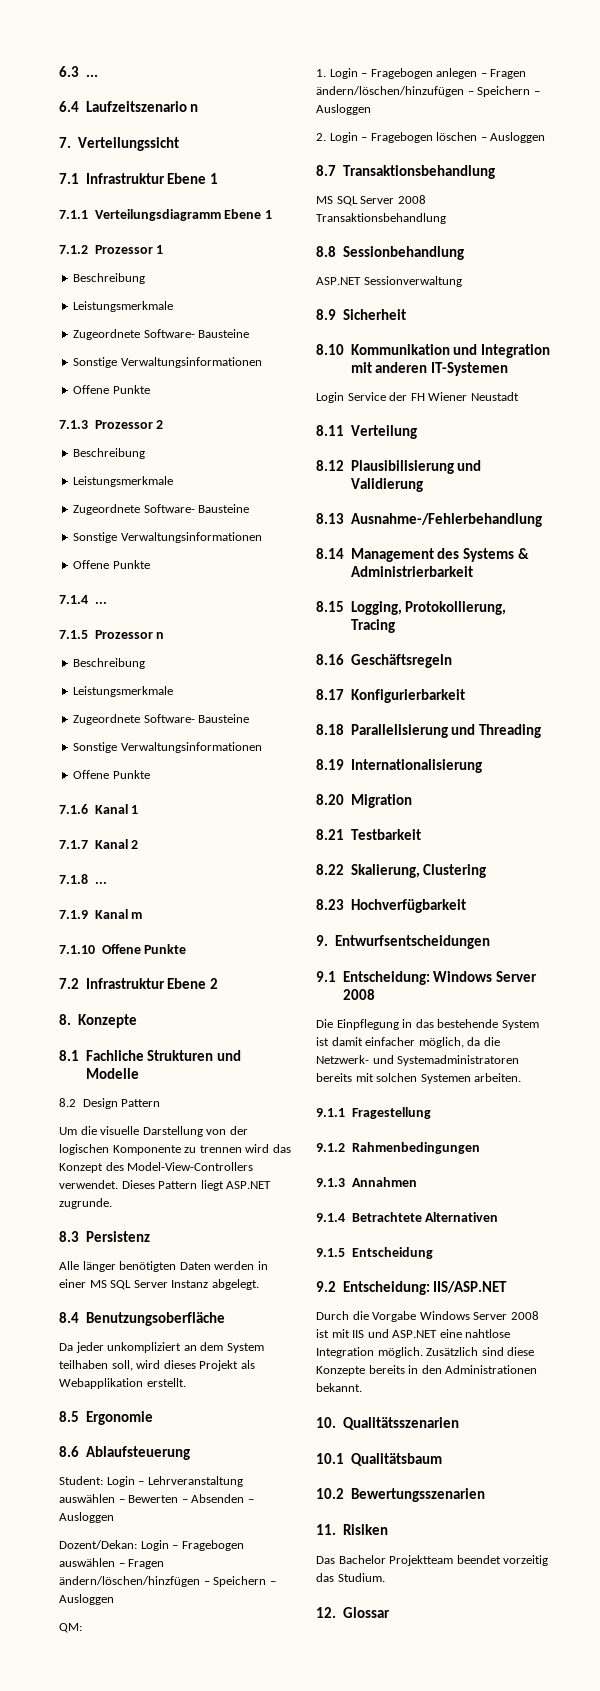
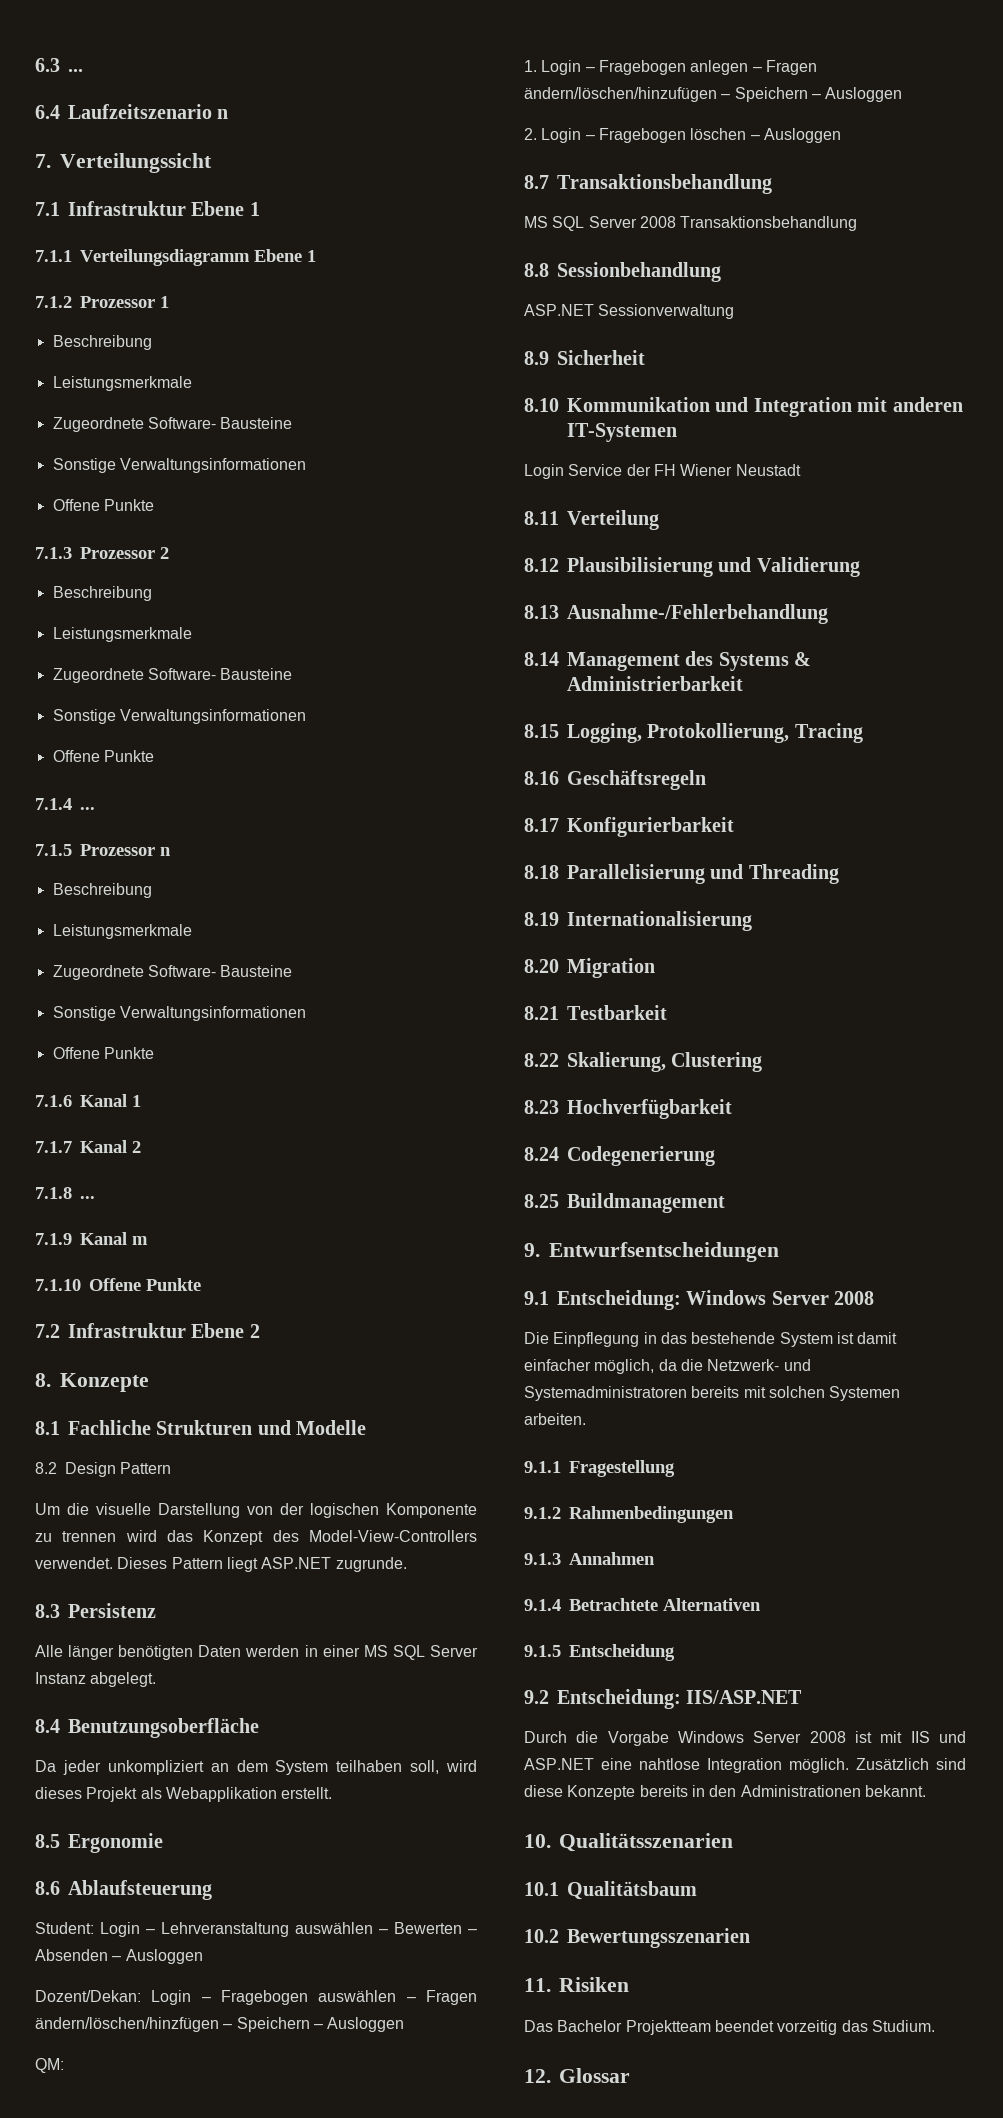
+ 8.24 Codegenerierung
+ 8.25 Buildmanagement

